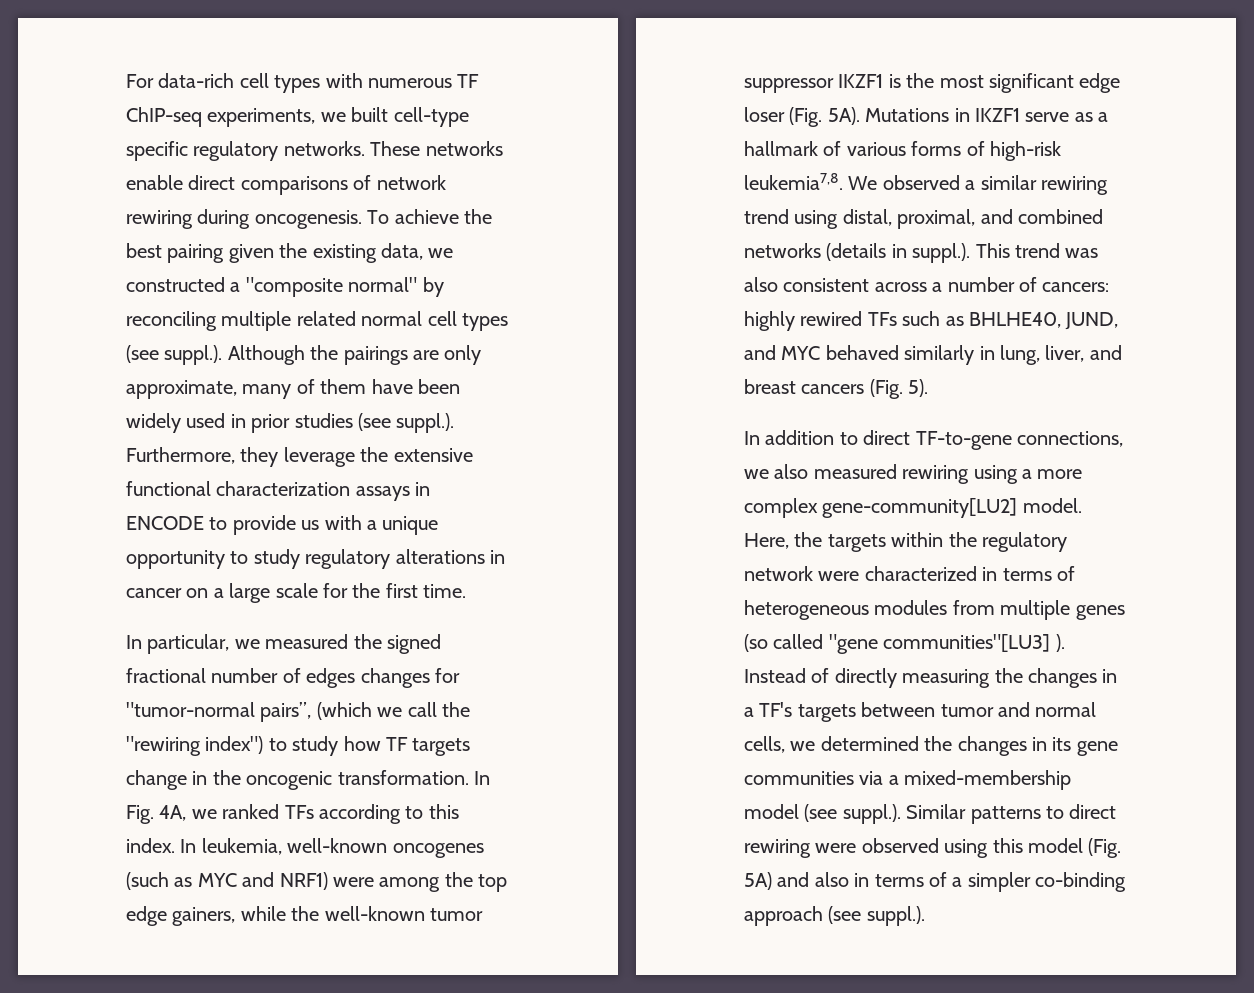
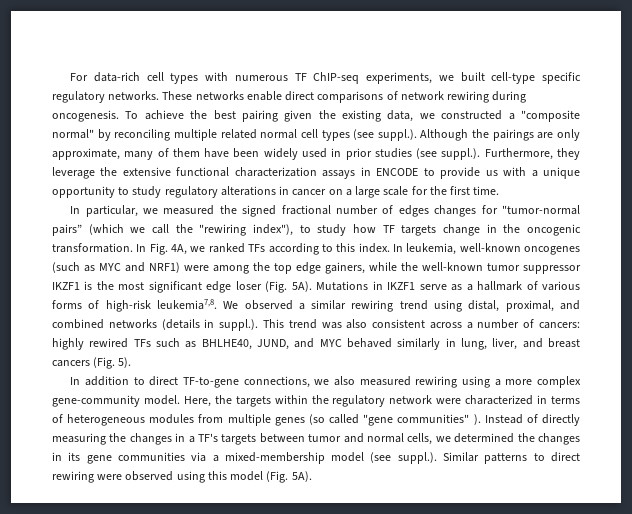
- In particular, we measured the signed fractional number of edges changes for "tumor-normal pairs”, (which we call the "rewiring index") to study how TF targets change in the oncogenic transformation.
+ In particular, we measured the signed fractional number of edges changes for "tumor-normal pairs” (which we call the "rewiring index"), to study how TF targets change in the oncogenic transformation.
- In addition to direct TF-to-gene connections, we also measured rewiring using a more complex gene-community[LU2] model.
+ In addition to direct TF-to-gene connections, we also measured rewiring using a more complex gene-community model.
- Here, the targets within the regulatory network were characterized in terms of heterogeneous modules from multiple genes (so called "gene communities"[LU3] ).
+ Here, the targets within the regulatory network were characterized in terms of heterogeneous modules from multiple genes (so called "gene communities" ).
- Instead of directly measuring the changes in a TF's targets between tumor and normal cells, we determined the changes in its gene communities via a mixed-membership model (see suppl.). Similar patterns to direct rewiring were observed using this model (Fig. 5A) and also in terms of a simpler co-binding approach (see suppl.).
+ Instead of directly measuring the changes in a TF's targets between tumor and normal cells, we determined the changes in its gene communities via a mixed-membership model (see suppl.). Similar patterns to direct rewiring were observed using this model (Fig. 5A).

